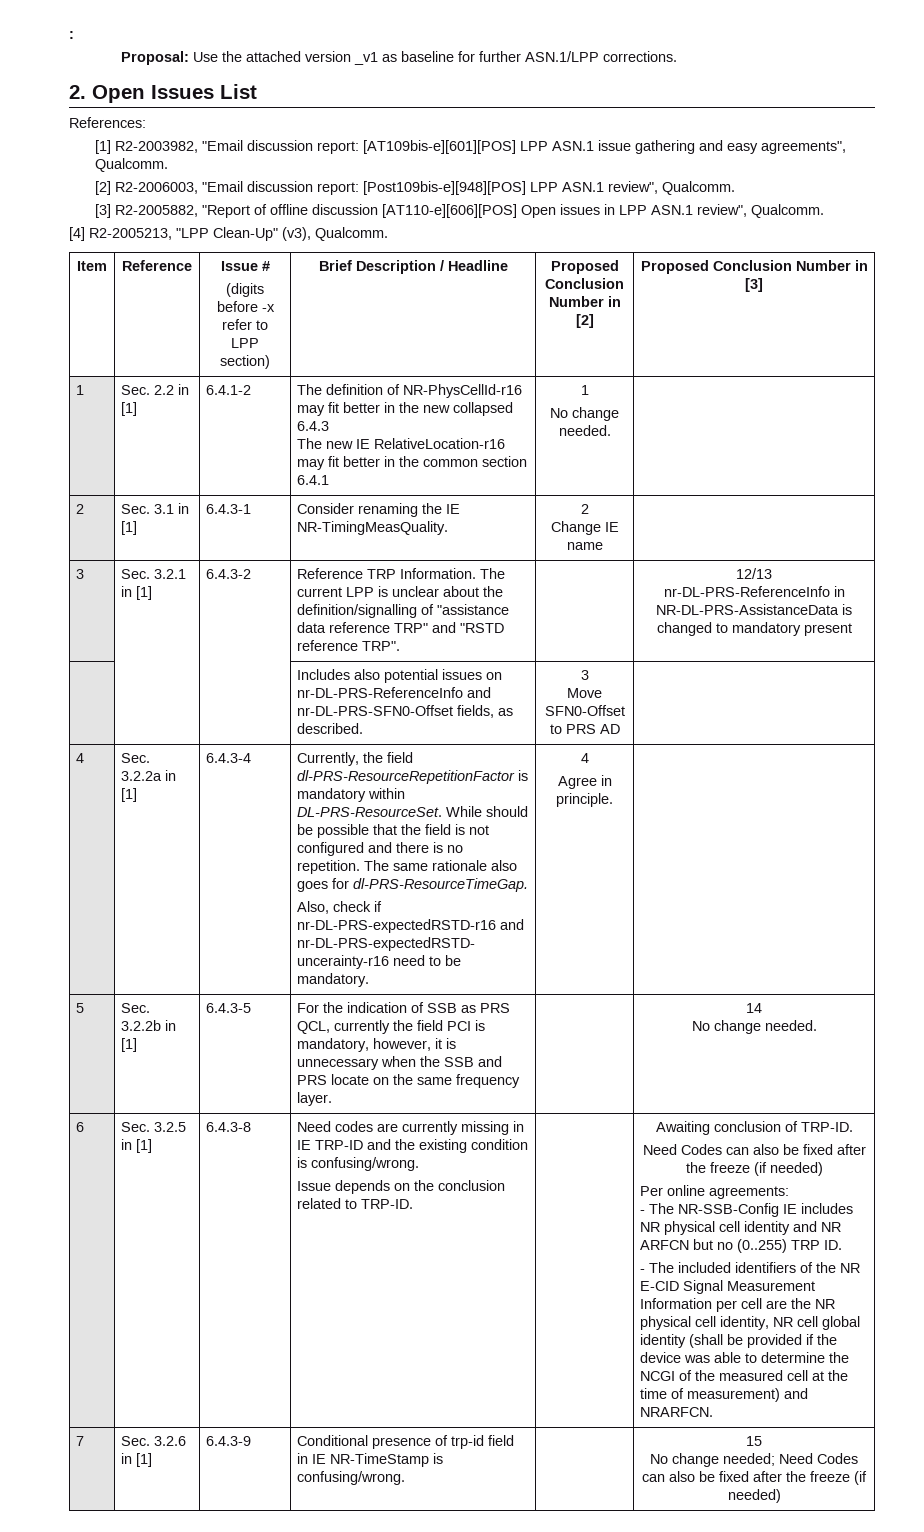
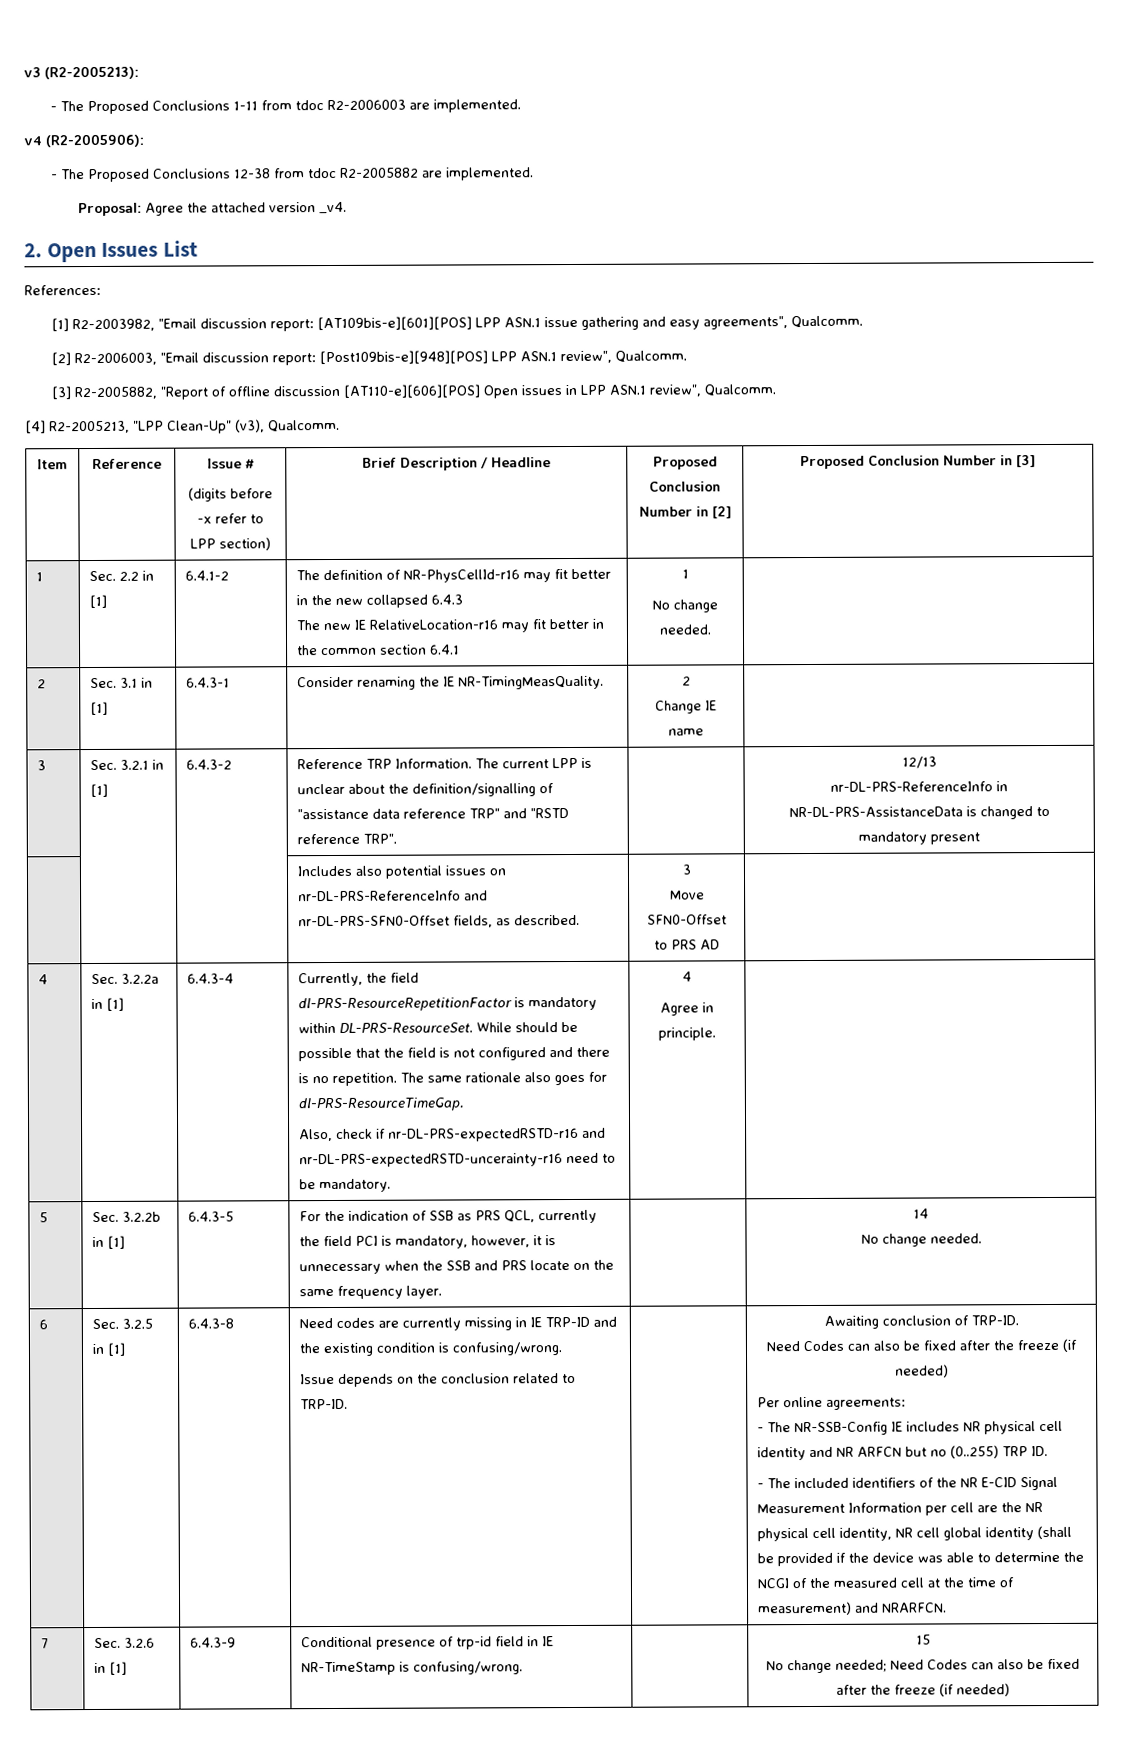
- :
+ v3 (R2-2005213):
+ - The Proposed Conclusions 1-11 from tdoc R2-2006003 are implemented.
+ v4 (R2-2005906):
+ - The Proposed Conclusions 12-38 from tdoc R2-2005882 are implemented.
- Proposal: Use the attached version _v1 as baseline for further ASN.1/LPP corrections.
+ Proposal: Agree the attached version _v4.

